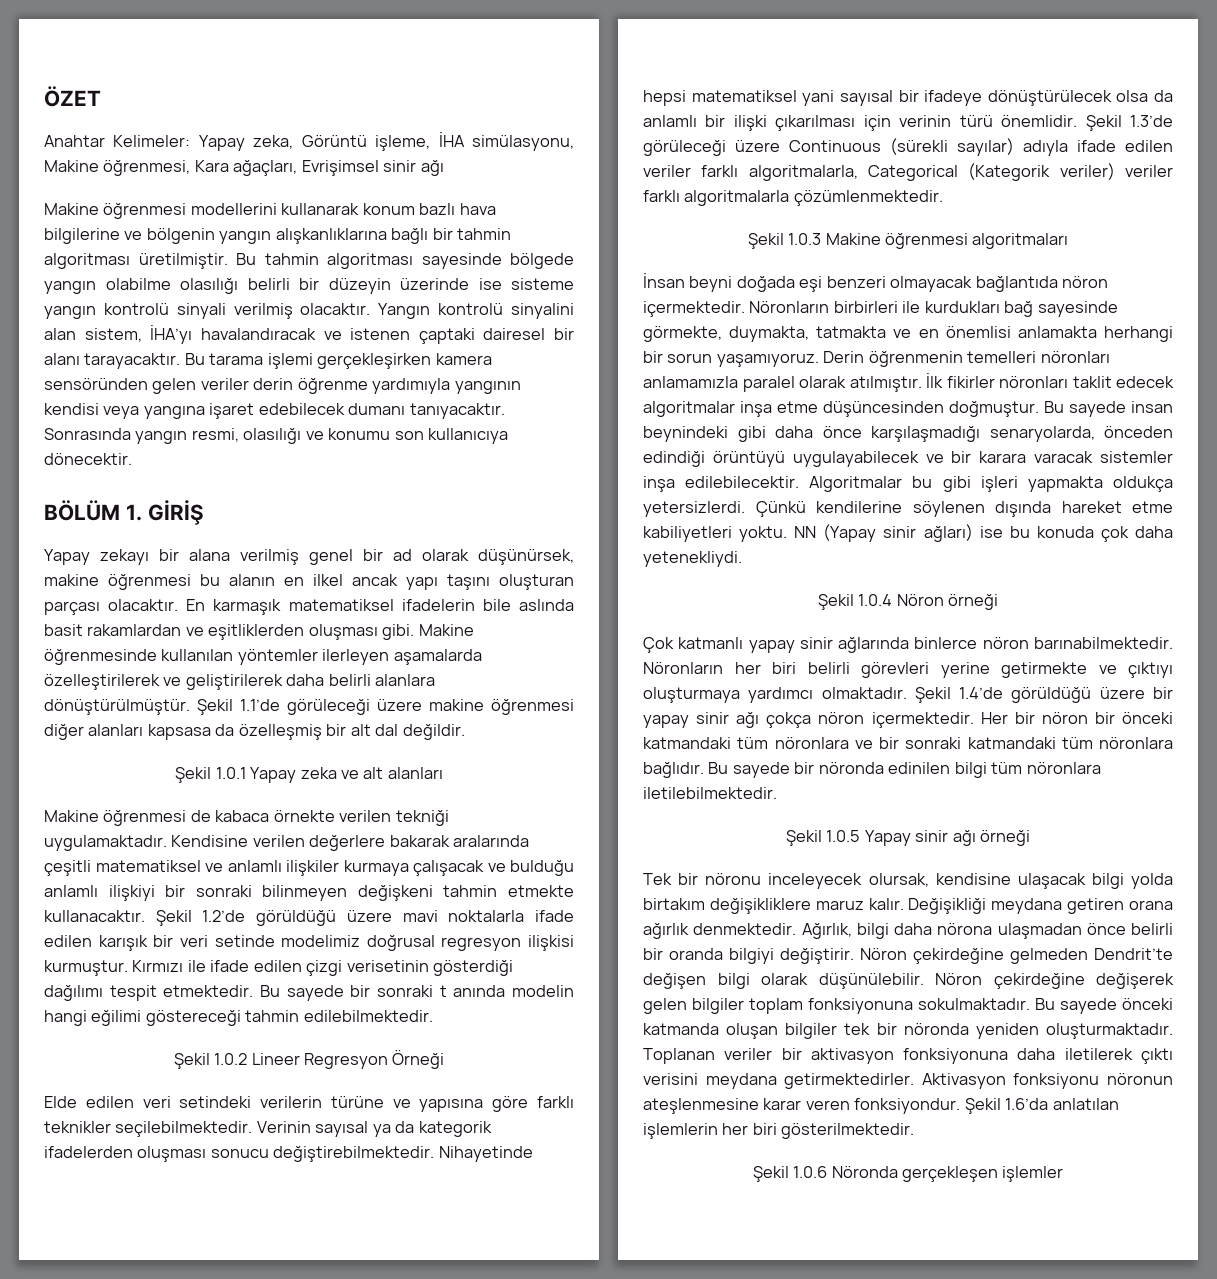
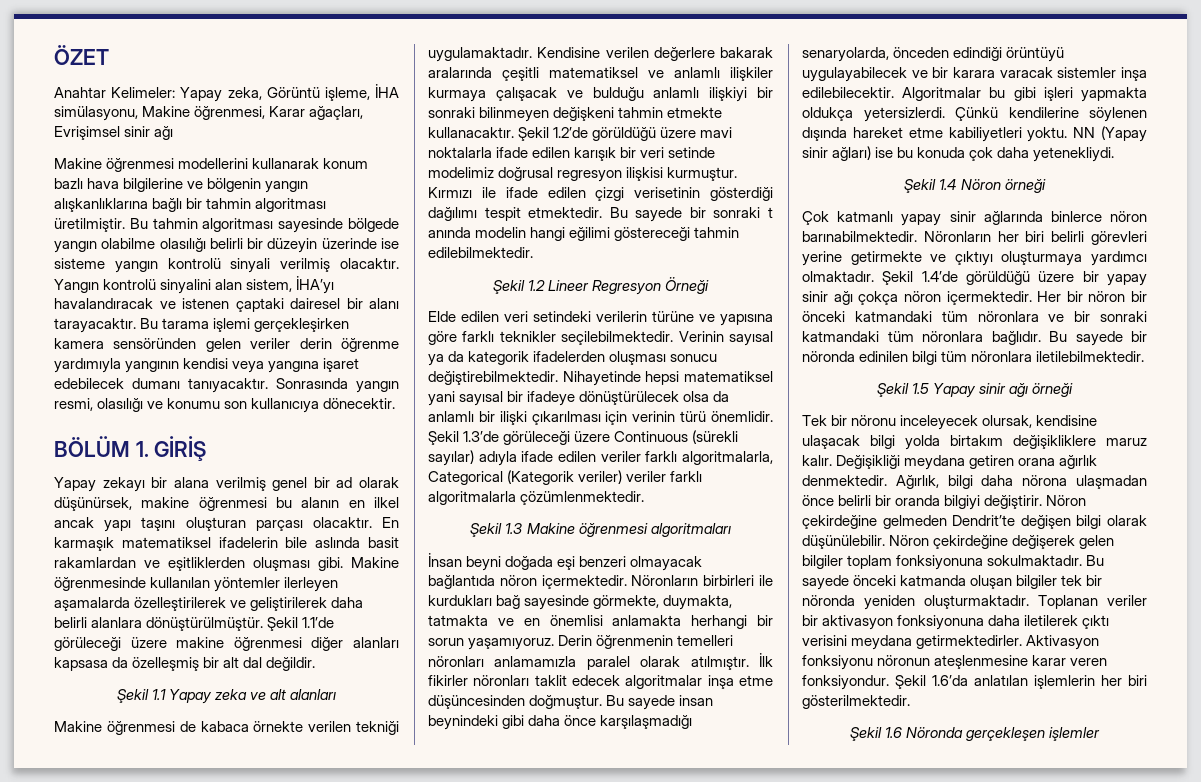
- Anahtar Kelimeler: Yapay zeka, Görüntü işleme, İHA simülasyonu, Makine öğrenmesi, Kara ağaçları, Evrişimsel sinir ağı
+ Anahtar Kelimeler: Yapay zeka, Görüntü işleme, İHA simülasyonu, Makine öğrenmesi, Karar ağaçları, Evrişimsel sinir ağı
- Şekil 1.0.1 Yapay zeka ve alt alanları
+ Şekil 1.1 Yapay zeka ve alt alanları
- Şekil 1.0.2 Lineer Regresyon Örneği
+ Şekil 1.2 Lineer Regresyon Örneği
- Şekil 1.0.3 Makine öğrenmesi algoritmaları
+ Şekil 1.3 Makine öğrenmesi algoritmaları
- Şekil 1.0.4 Nöron örneği
+ Şekil 1.4 Nöron örneği
- Şekil 1.0.5 Yapay sinir ağı örneği
+ Şekil 1.5 Yapay sinir ağı örneği
- Şekil 1.0.6 Nöronda gerçekleşen işlemler
+ Şekil 1.6 Nöronda gerçekleşen işlemler

